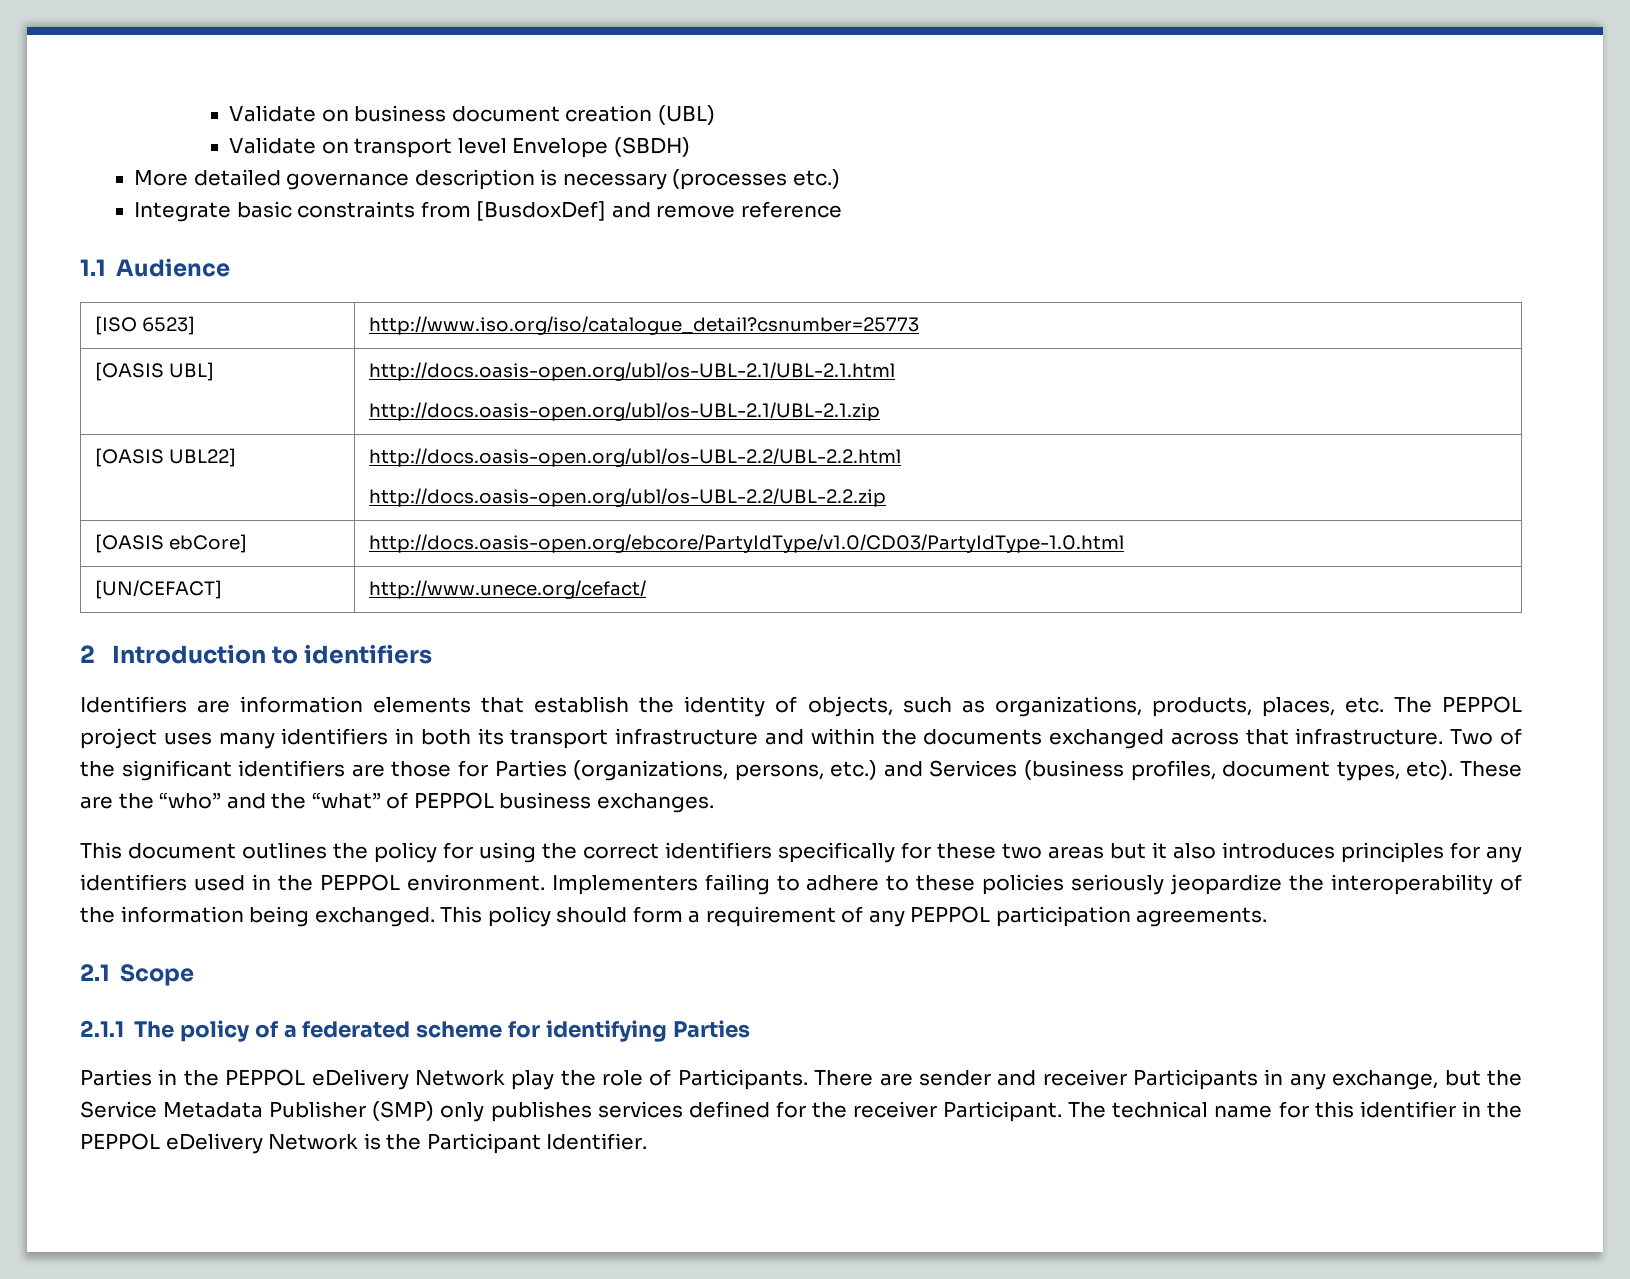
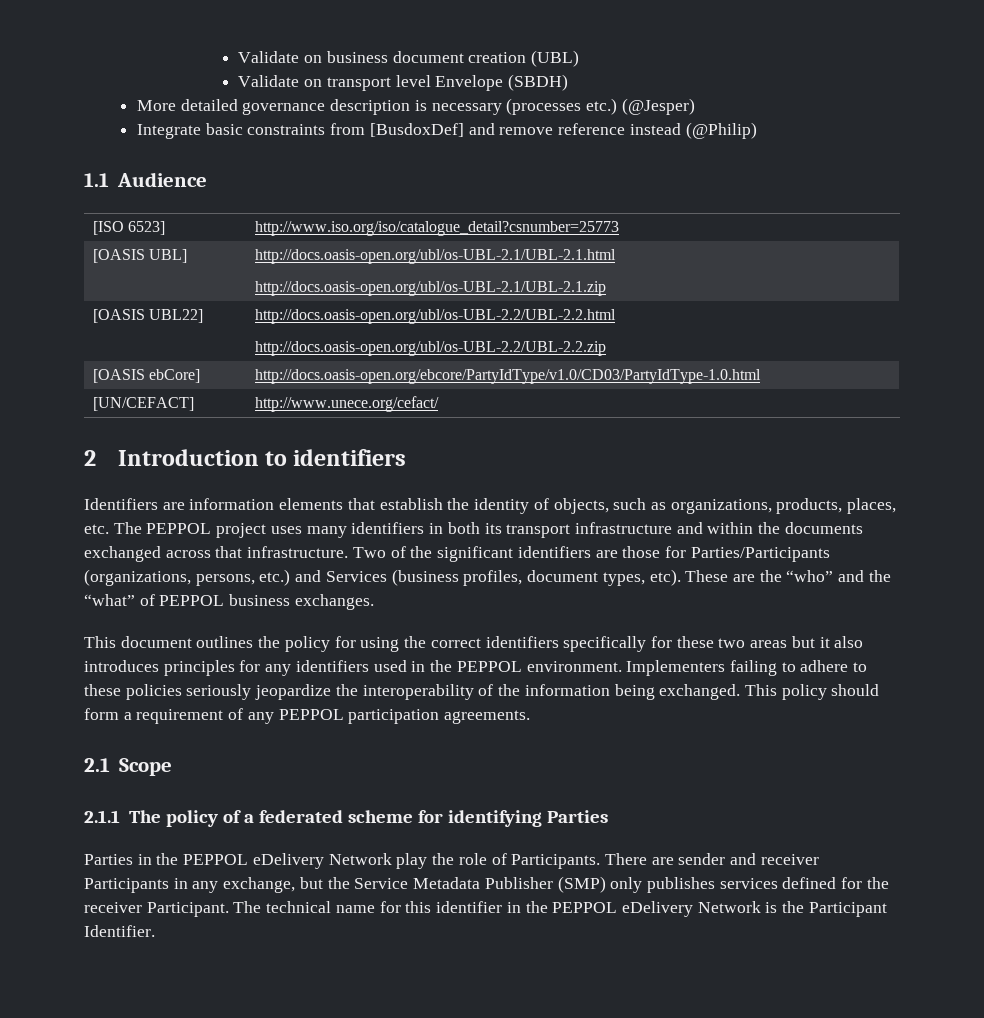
- More detailed governance description is necessary (processes etc.)
+ More detailed governance description is necessary (processes etc.) (@Jesper)
- Integrate basic constraints from [BusdoxDef] and remove reference
+ Integrate basic constraints from [BusdoxDef] and remove reference instead (@Philip)
- Two of the significant identifiers are those for Parties (organizations, persons, etc.) and Services (business profiles, document types, etc).
+ Two of the significant identifiers are those for Parties/Participants (organizations, persons, etc.) and Services (business profiles, document types, etc).

